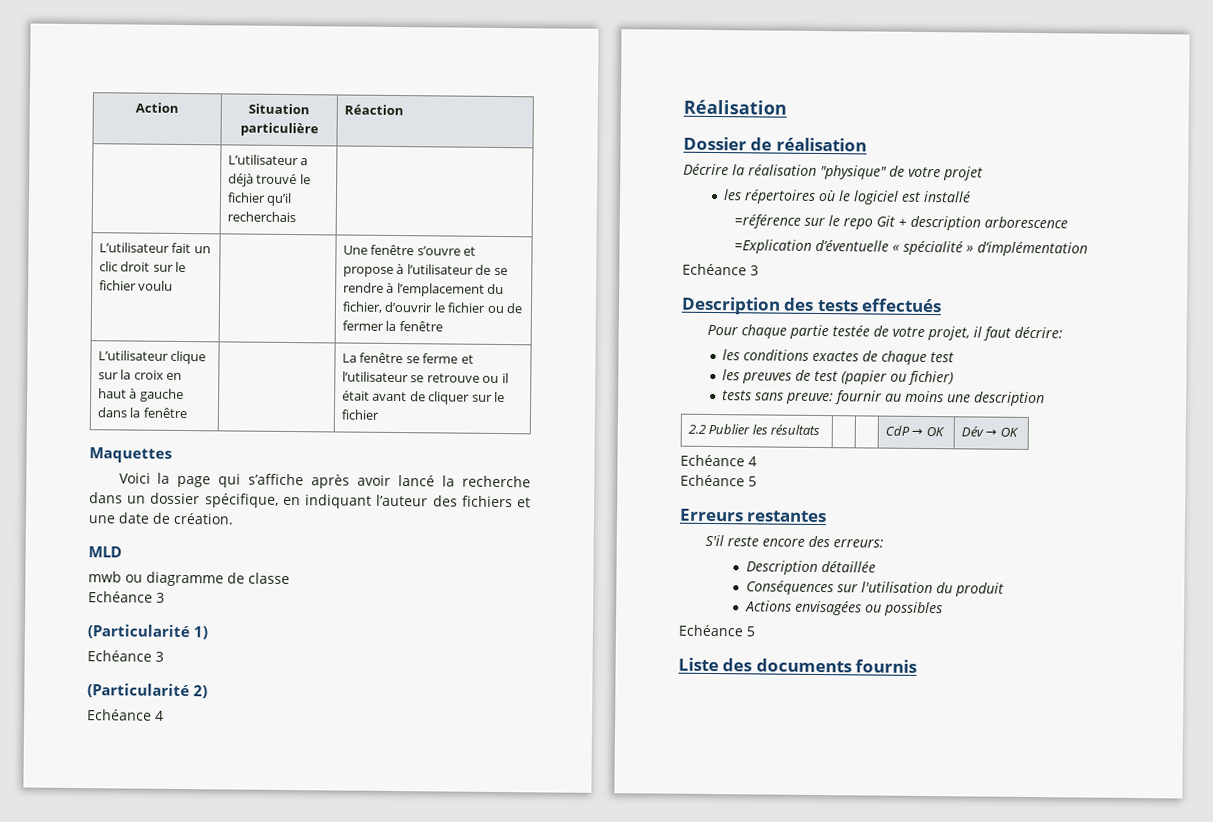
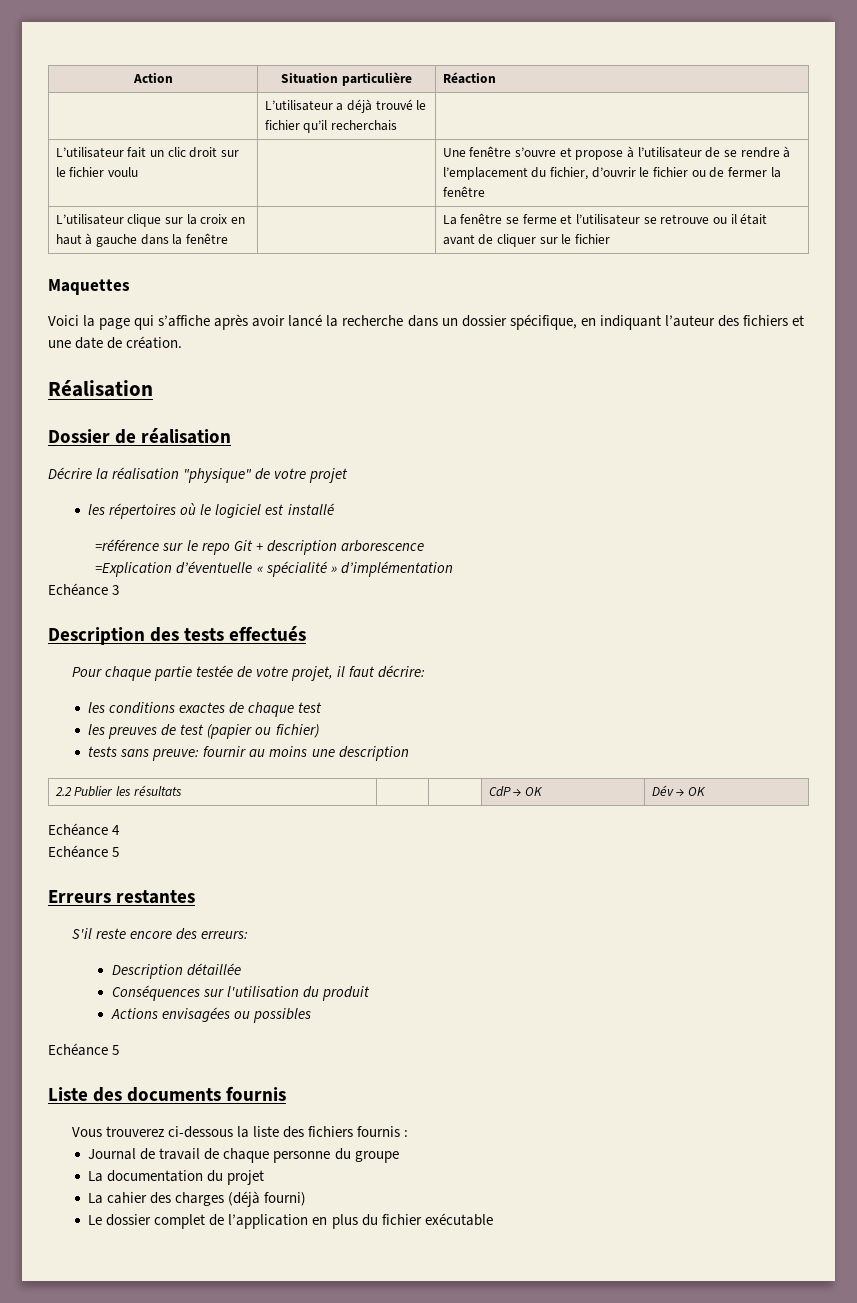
- MLD
- mwb ou diagramme de classe
- Echéance 3
- (Particularité 1)
- Echéance 3
- (Particularité 2)
- Echéance 4
+ Vous trouverez ci-dessous la liste des fichiers fournis :
+ Journal de travail de chaque personne du groupe
+ La documentation du projet
+ La cahier des charges (déjà fourni)
+ Le dossier complet de l’application en plus du fichier exécutable

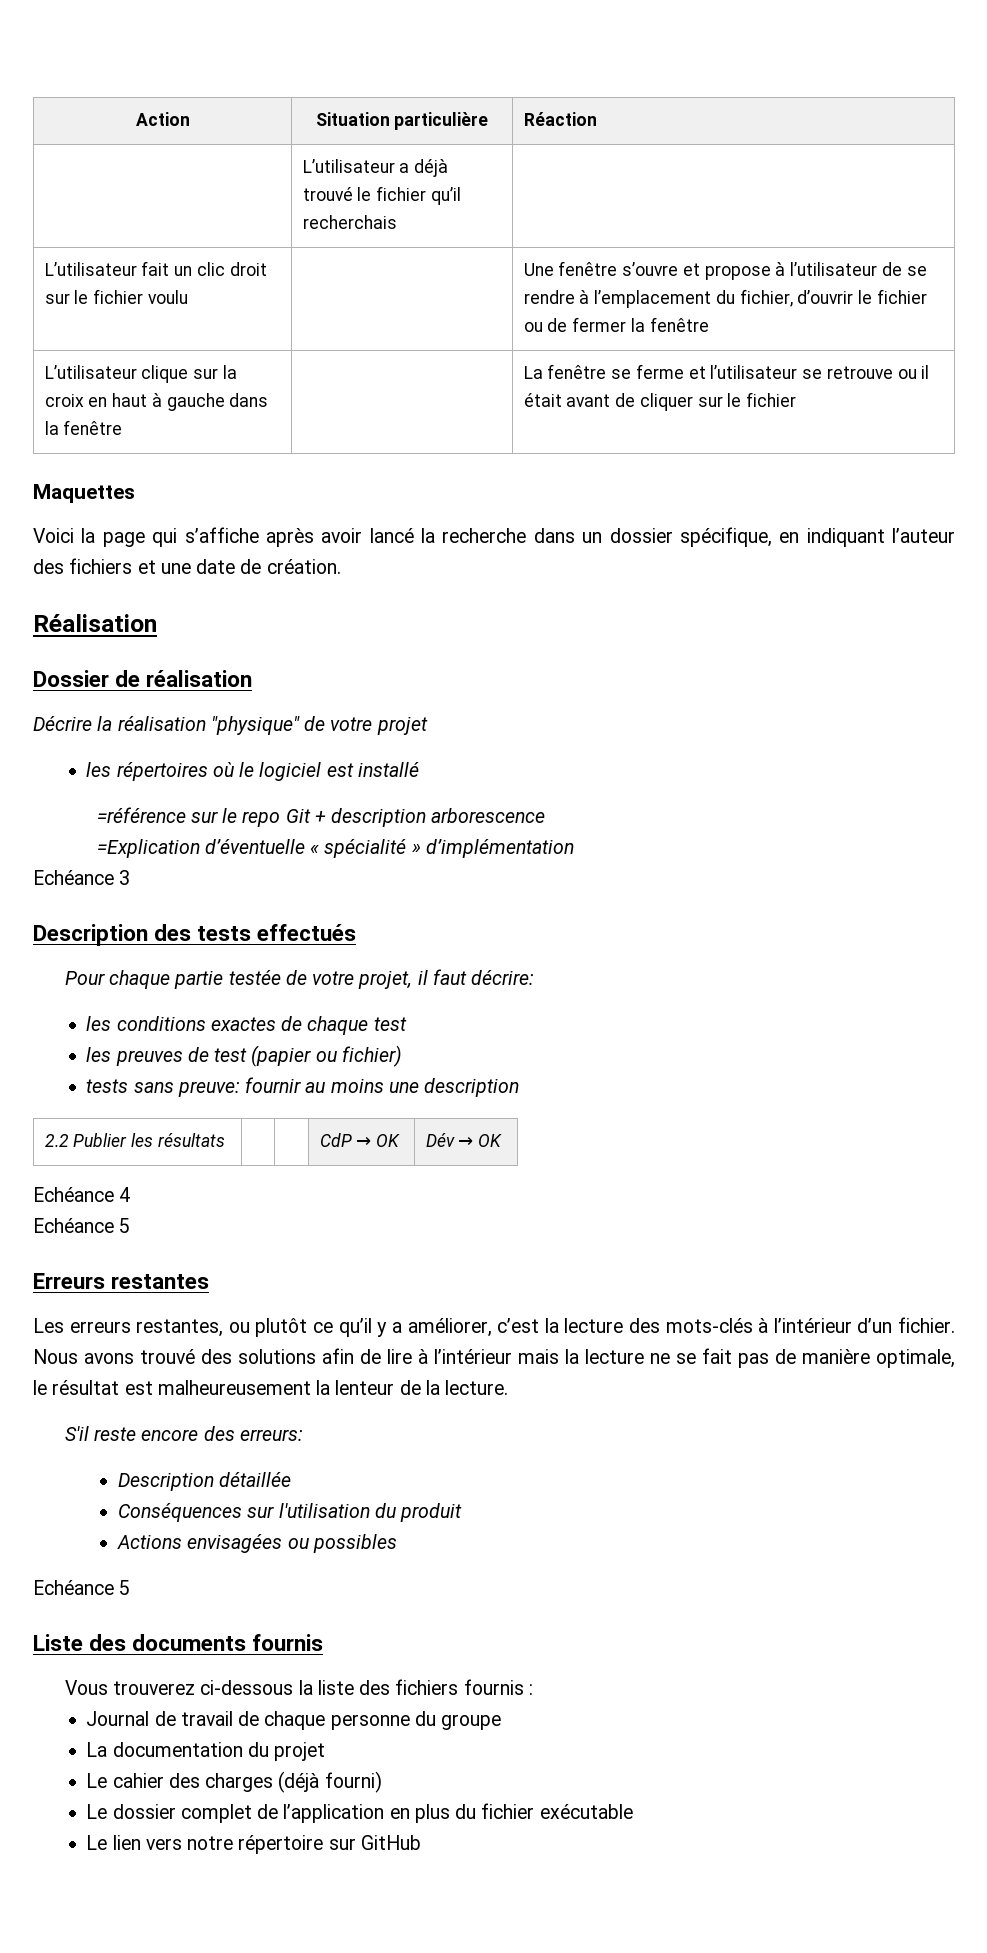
+ Les erreurs restantes, ou plutôt ce qu’il y a améliorer, c’est la lecture des mots-clés à l’intérieur d’un fichier. Nous avons trouvé des solutions afin de lire à l’intérieur mais la lecture ne se fait pas de manière optimale, le résultat est malheureusement la lenteur de la lecture.
- La cahier des charges (déjà fourni)
+ Le cahier des charges (déjà fourni)
+ Le lien vers notre répertoire sur GitHub

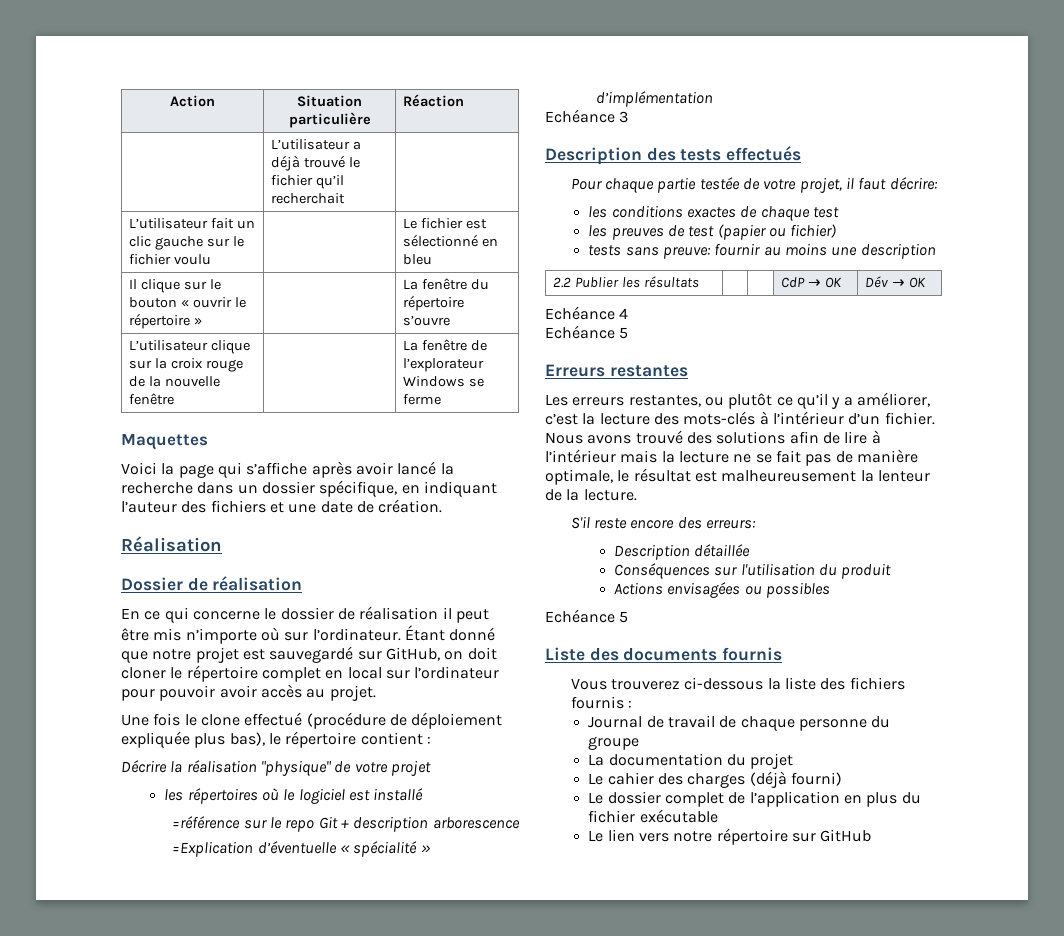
- | L’utilisateur a déjà trouvé le fichier qu’il recherchais |
+ | L’utilisateur a déjà trouvé le fichier qu’il recherchait |
- L’utilisateur fait un clic droit sur le fichier voulu | | Une fenêtre s’ouvre et propose à l’utilisateur de se rendre à l’emplacement du fichier, d’ouvrir le fichier ou de fermer la fenêtre
+ L’utilisateur fait un clic gauche sur le fichier voulu | | Le fichier est sélectionné en bleu
+ Il clique sur le bouton « ouvrir le répertoire » | | La fenêtre du répertoire s’ouvre
- L’utilisateur clique sur la croix en haut à gauche dans la fenêtre | | La fenêtre se ferme et l’utilisateur se retrouve ou il était avant de cliquer sur le fichier
+ L’utilisateur clique sur la croix rouge de la nouvelle fenêtre | | La fenêtre de l’explorateur Windows se ferme
+ En ce qui concerne le dossier de réalisation il peut être mis n’importe où sur l’ordinateur. Étant donné que notre projet est sauvegardé sur GitHub, on doit cloner le répertoire complet en local sur l’ordinateur pour pouvoir avoir accès au projet.
+ Une fois le clone effectué (procédure de déploiement expliquée plus bas), le répertoire contient :

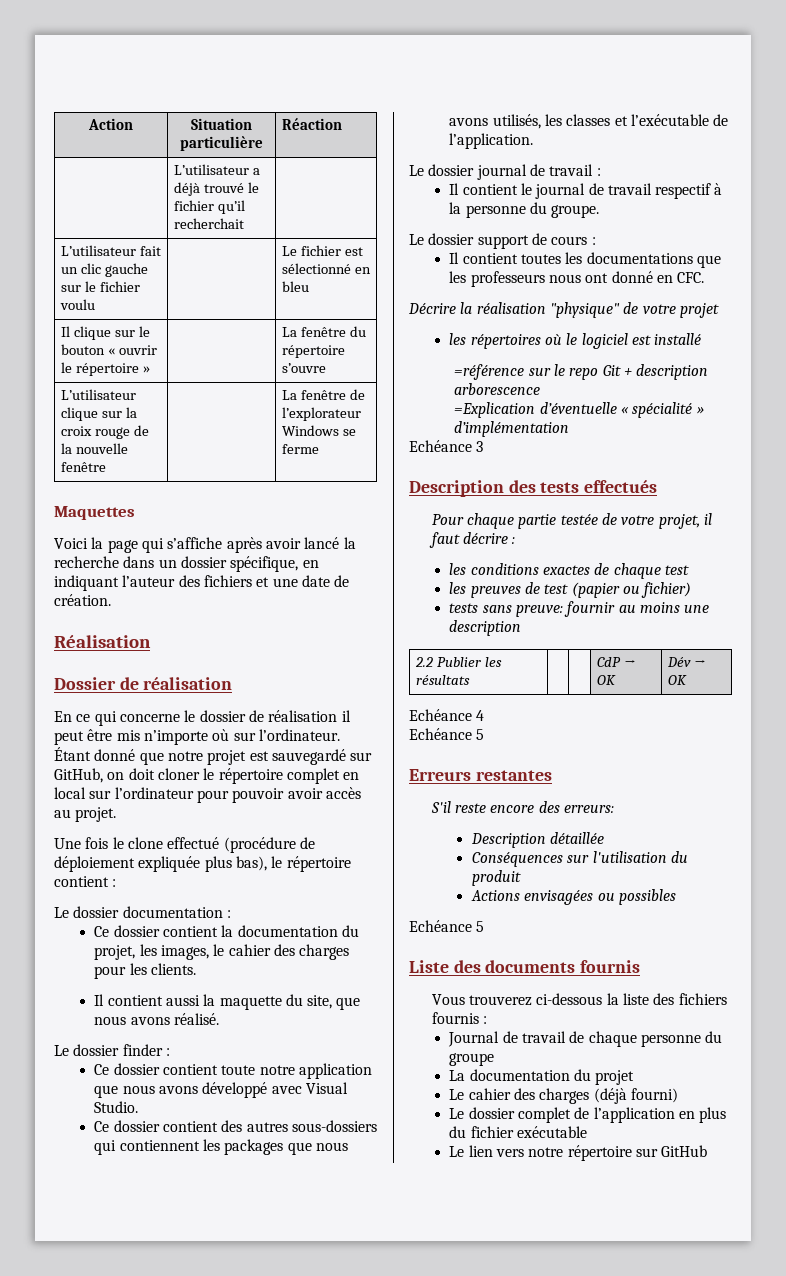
+ Le dossier documentation :
+ Ce dossier contient la documentation du projet, les images, le cahier des charges pour les clients.
+ Il contient aussi la maquette du site, que nous avons réalisé.
+ Le dossier finder :
+ Ce dossier contient toute notre application que nous avons développé avec Visual Studio.
+ Ce dossier contient des autres sous-dossiers qui contiennent les packages que nous avons utilisés, les classes et l’exécutable de l’application.
+ Le dossier journal de travail :
+ Il contient le journal de travail respectif à la personne du groupe.
+ Le dossier support de cours :
+ Il contient toutes les documentations que les professeurs nous ont donné en CFC.
- Pour chaque partie testée de votre projet, il faut décrire:
+ Pour chaque partie testée de votre projet, il faut décrire :
- Les erreurs restantes, ou plutôt ce qu’il y a améliorer, c’est la lecture des mots-clés à l’intérieur d’un fichier. Nous avons trouvé des solutions afin de lire à l’intérieur mais la lecture ne se fait pas de manière optimale, le résultat est malheureusement la lenteur de la lecture.

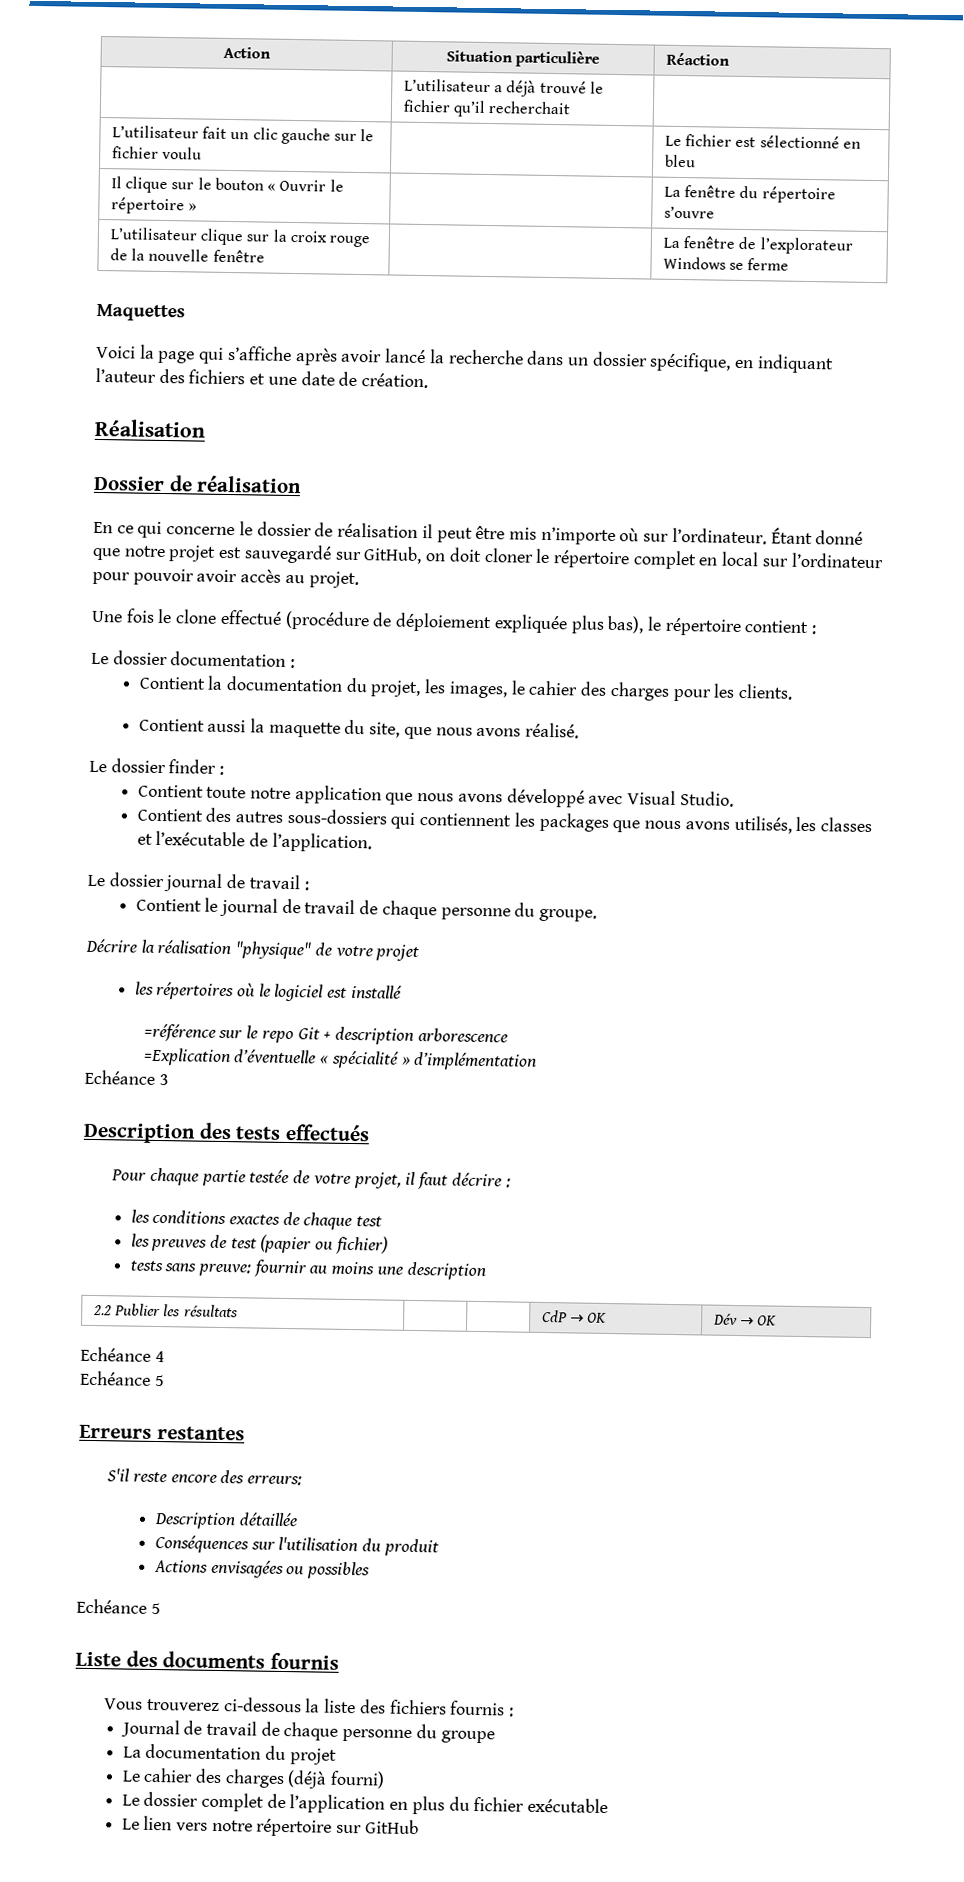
- Il clique sur le bouton « ouvrir le répertoire » | | La fenêtre du répertoire s’ouvre
+ Il clique sur le bouton « Ouvrir le répertoire » | | La fenêtre du répertoire s’ouvre
- Ce dossier contient la documentation du projet, les images, le cahier des charges pour les clients.
+ Contient la documentation du projet, les images, le cahier des charges pour les clients.
- Il contient aussi la maquette du site, que nous avons réalisé.
+ Contient aussi la maquette du site, que nous avons réalisé.
- Ce dossier contient toute notre application que nous avons développé avec Visual Studio.
+ Contient toute notre application que nous avons développé avec Visual Studio.
- Ce dossier contient des autres sous-dossiers qui contiennent les packages que nous avons utilisés, les classes et l’exécutable de l’application.
+ Contient des autres sous-dossiers qui contiennent les packages que nous avons utilisés, les classes et l’exécutable de l’application.
- Il contient le journal de travail respectif à la personne du groupe.
+ Contient le journal de travail de chaque personne du groupe.
- Le dossier support de cours :
- Il contient toutes les documentations que les professeurs nous ont donné en CFC.

